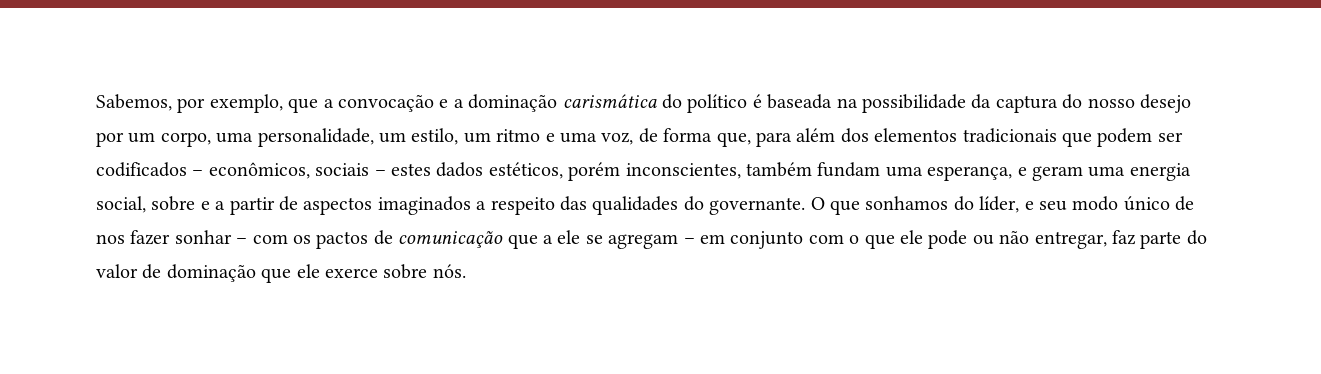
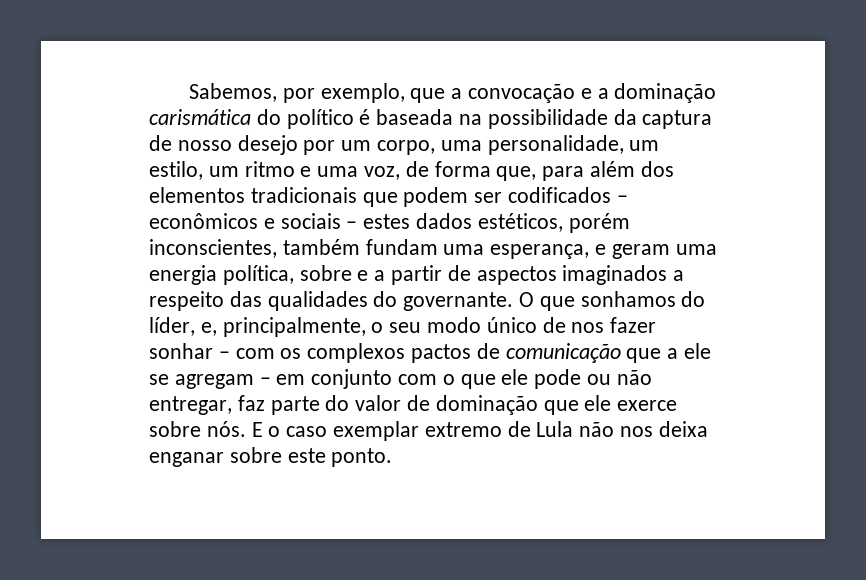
- Sabemos, por exemplo, que a convocação e a dominação carismática do político é baseada na possibilidade da captura do nosso desejo por um corpo, uma personalidade, um estilo, um ritmo e uma voz, de forma que, para além dos elementos tradicionais que podem ser codificados – econômicos, sociais – estes dados estéticos, porém inconscientes, também fundam uma esperança, e geram uma energia social, sobre e a partir de aspectos imaginados a respeito das qualidades do governante.
+ Sabemos, por exemplo, que a convocação e a dominação carismática do político é baseada na possibilidade da captura de nosso desejo por um corpo, uma personalidade, um estilo, um ritmo e uma voz, de forma que, para além dos elementos tradicionais que podem ser codificados – econômicos e sociais – estes dados estéticos, porém inconscientes, também fundam uma esperança, e geram uma energia política, sobre e a partir de aspectos imaginados a respeito das qualidades do governante.
- O que sonhamos do líder, e seu modo único de nos fazer sonhar – com os pactos de comunicação que a ele se agregam – em conjunto com o que ele pode ou não entregar, faz parte do valor de dominação que ele exerce sobre nós.
+ O que sonhamos do líder, e, principalmente, o seu modo único de nos fazer sonhar – com os complexos pactos de comunicação que a ele se agregam – em conjunto com o que ele pode ou não entregar, faz parte do valor de dominação que ele exerce sobre nós.
+ E o caso exemplar extremo de Lula não nos deixa enganar sobre este ponto.

